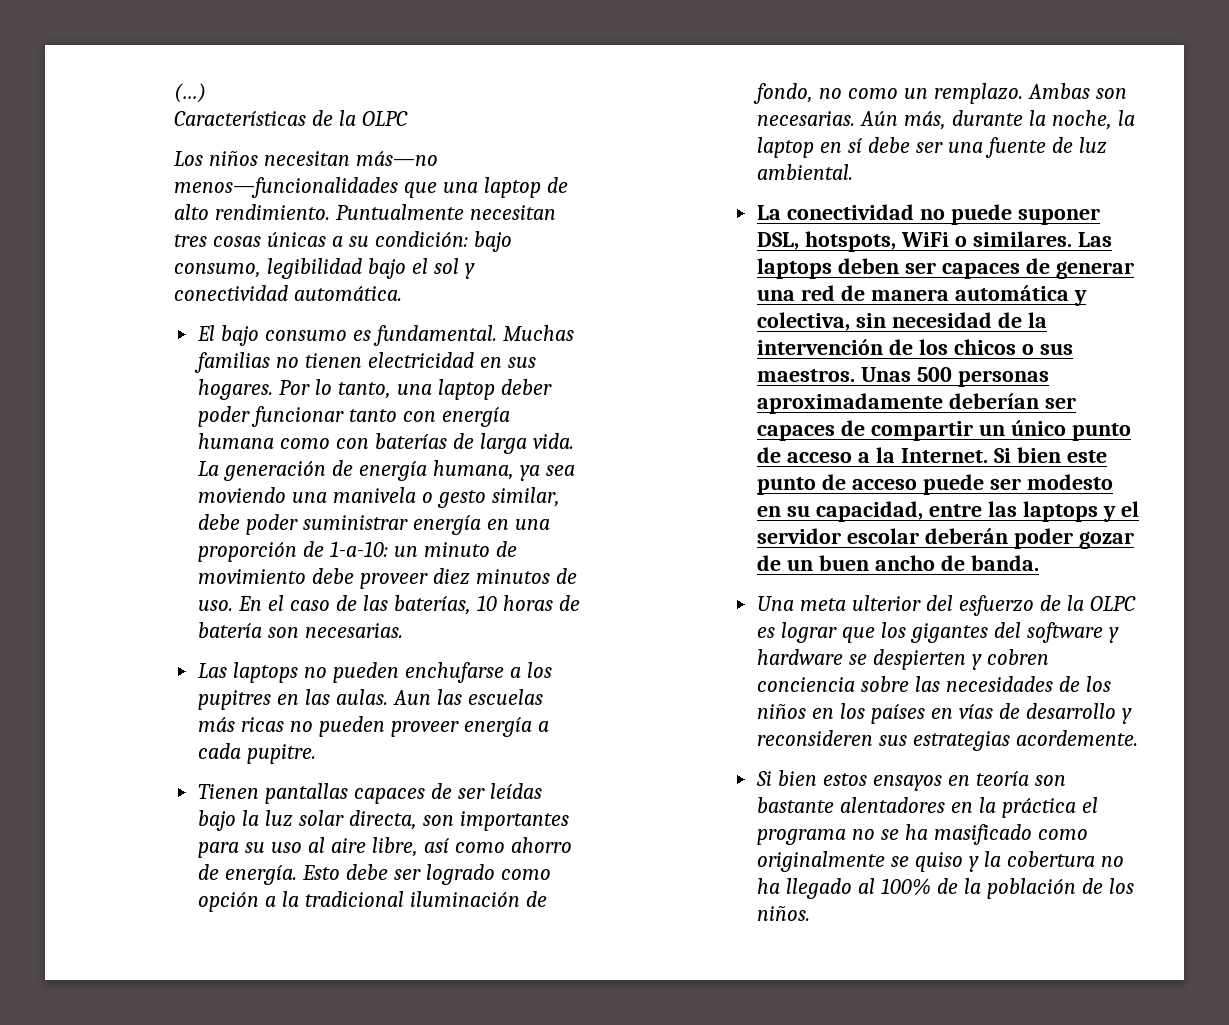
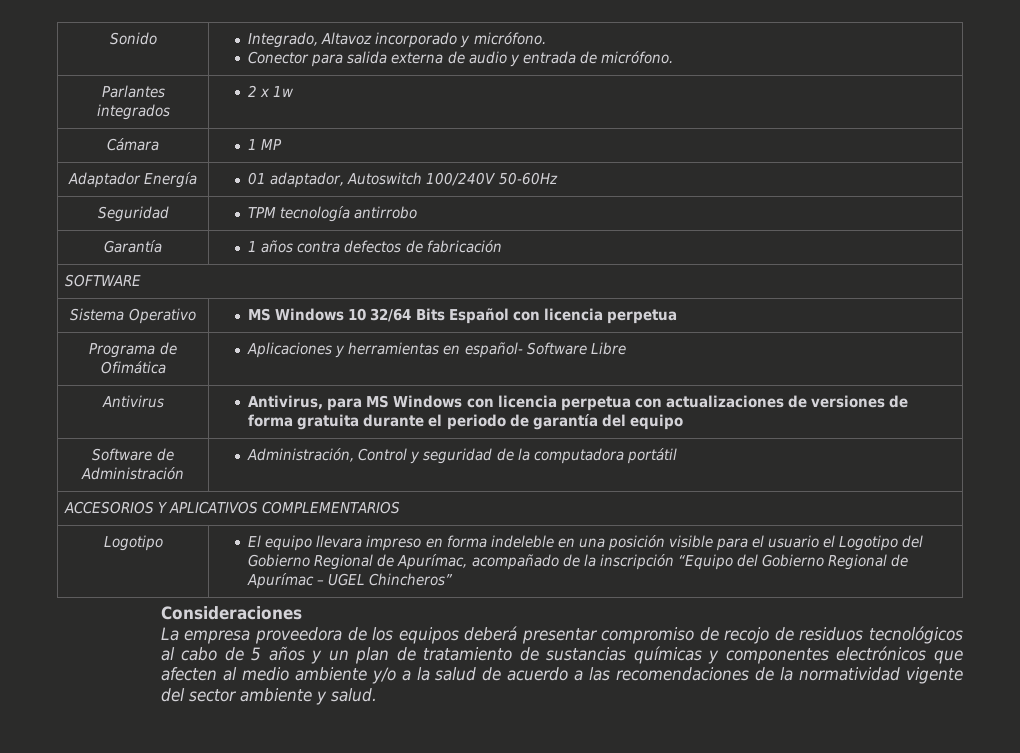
- (…)
- Características de la OLPC
- Los niños necesitan más—no menos—funcionalidades que una laptop de alto rendimiento. Puntualmente necesitan tres cosas únicas a su condición: bajo consumo, legibilidad bajo el sol y conectividad automática.
- El bajo consumo es fundamental. Muchas familias no tienen electricidad en sus hogares. Por lo tanto, una laptop deber poder funcionar tanto con energía humana como con baterías de larga vida. La generación de energía humana, ya sea moviendo una manivela o gesto similar, debe poder suministrar energía en una proporción de 1-a-10: un minuto de movimiento debe proveer diez minutos de uso. En el caso de las baterías, 10 horas de batería son necesarias.
- Las laptops no pueden enchufarse a los pupitres en las aulas. Aun las escuelas más ricas no pueden proveer energía a cada pupitre.
- Tienen pantallas capaces de ser leídas bajo la luz solar directa, son importantes para su uso al aire libre, así como ahorro de energía. Esto debe ser logrado como opción a la tradicional iluminación de fondo, no como un remplazo. Ambas son necesarias. Aún más, durante la noche, la laptop en sí debe ser una fuente de luz ambiental.
- La conectividad no puede suponer DSL, hotspots, WiFi o similares. Las laptops deben ser capaces de generar una red de manera automática y colectiva, sin necesidad de la intervención de los chicos o sus maestros. Unas 500 personas aproximadamente deberían ser capaces de compartir un único punto de acceso a la Internet. Si bien este punto de acceso puede ser modesto en su capacidad, entre las laptops y el servidor escolar deberán poder gozar de un buen ancho de banda.
- Una meta ulterior del esfuerzo de la OLPC es lograr que los gigantes del software y hardware se despierten y cobren conciencia sobre las necesidades de los niños en los países en vías de desarrollo y reconsideren sus estrategias acordemente.
- Si bien estos ensayos en teoría son bastante alentadores en la práctica el programa no se ha masificado como originalmente se quiso y la cobertura no ha llegado al 100% de la población de los niños.
+ Sonido | Integrado, Altavoz incorporado y micrófono.
+ Conector para salida externa de audio y entrada de micrófono.
+ Parlantes integrados | 2 x 1w
+ Cámara | 1 MP
+ Adaptador Energía | 01 adaptador, Autoswitch 100/240V 50-60Hz
+ Seguridad | TPM tecnología antirrobo
+ Garantía | 1 años contra defectos de fabricación
+ SOFTWARE
+ Sistema Operativo | MS Windows 10 32/64 Bits Español con licencia perpetua
+ Programa de Ofimática | Aplicaciones y herramientas en español- Software Libre
+ Antivirus | Antivirus, para MS Windows con licencia perpetua con actualizaciones de versiones de forma gratuita durante el periodo de garantía del equipo
+ Software de Administración | Administración, Control y seguridad de la computadora portátil
+ ACCESORIOS Y APLICATIVOS COMPLEMENTARIOS
+ Logotipo | El equipo llevara impreso en forma indeleble en una posición visible para el usuario el Logotipo del Gobierno Regional de Apurímac, acompañado de la inscripción “Equipo del Gobierno Regional de Apurímac – UGEL Chincheros”
+ Consideraciones
+ La empresa proveedora de los equipos deberá presentar compromiso de recojo de residuos tecnológicos al cabo de 5 años y un plan de tratamiento de sustancias químicas y componentes electrónicos que afecten al medio ambiente y/o a la salud de acuerdo a las recomendaciones de la normatividad vigente del sector ambiente y salud.

